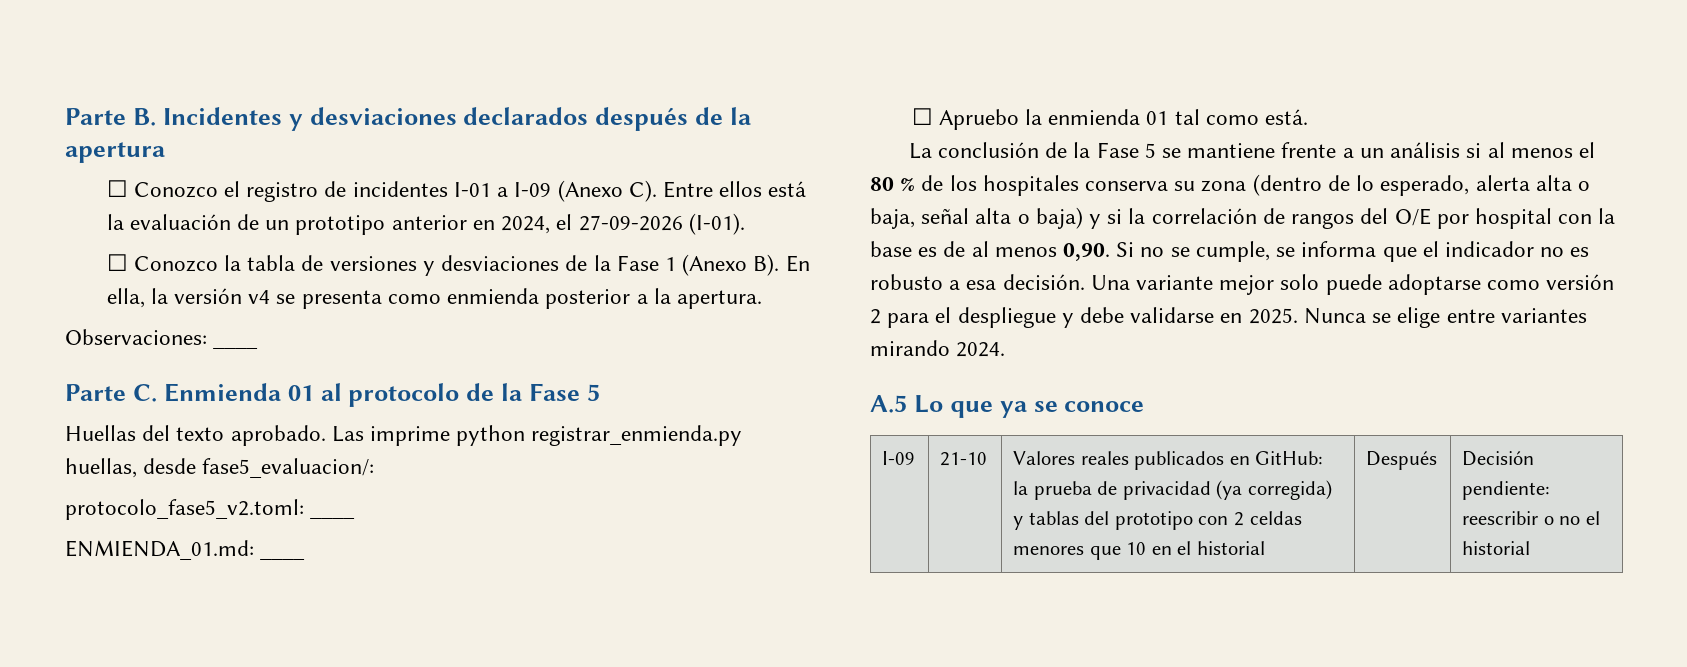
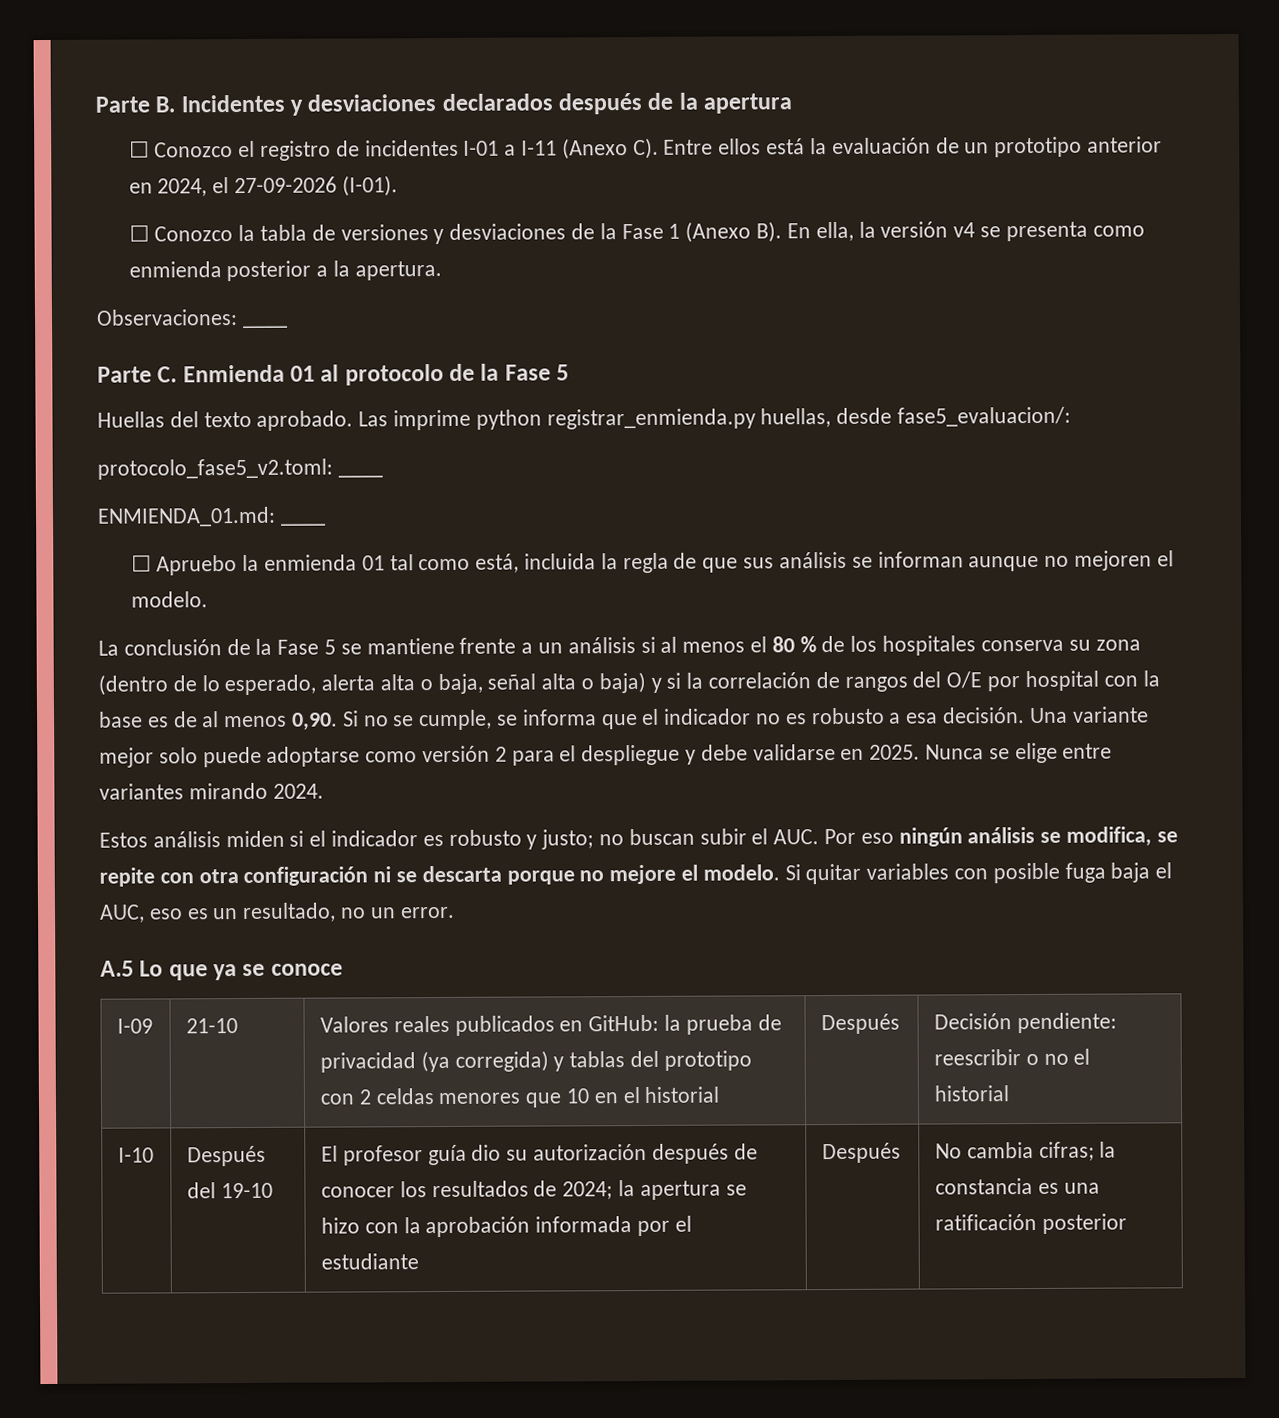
- ☐ Conozco el registro de incidentes I-01 a I-09 (Anexo C). Entre ellos está la evaluación de un prototipo anterior en 2024, el 27-09-2026 (I-01).
+ ☐ Conozco el registro de incidentes I-01 a I-11 (Anexo C). Entre ellos está la evaluación de un prototipo anterior en 2024, el 27-09-2026 (I-01).
- ☐ Apruebo la enmienda 01 tal como está.
+ ☐ Apruebo la enmienda 01 tal como está, incluida la regla de que sus análisis se informan aunque no mejoren el modelo.
+ Estos análisis miden si el indicador es robusto y justo; no buscan subir el AUC. Por eso ningún análisis se modifica, se repite con otra configuración ni se descarta porque no mejore el modelo. Si quitar variables con posible fuga baja el AUC, eso es un resultado, no un error.
+ I-10 | Después del 19-10 | El profesor guía dio su autorización después de conocer los resultados de 2024; la apertura se hizo con la aprobación informada por el estudiante | Después | No cambia cifras; la constancia es una ratificación posterior

